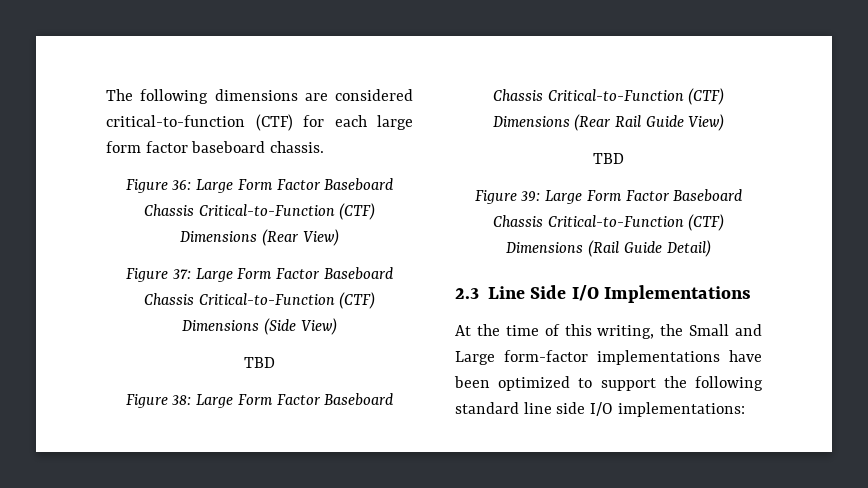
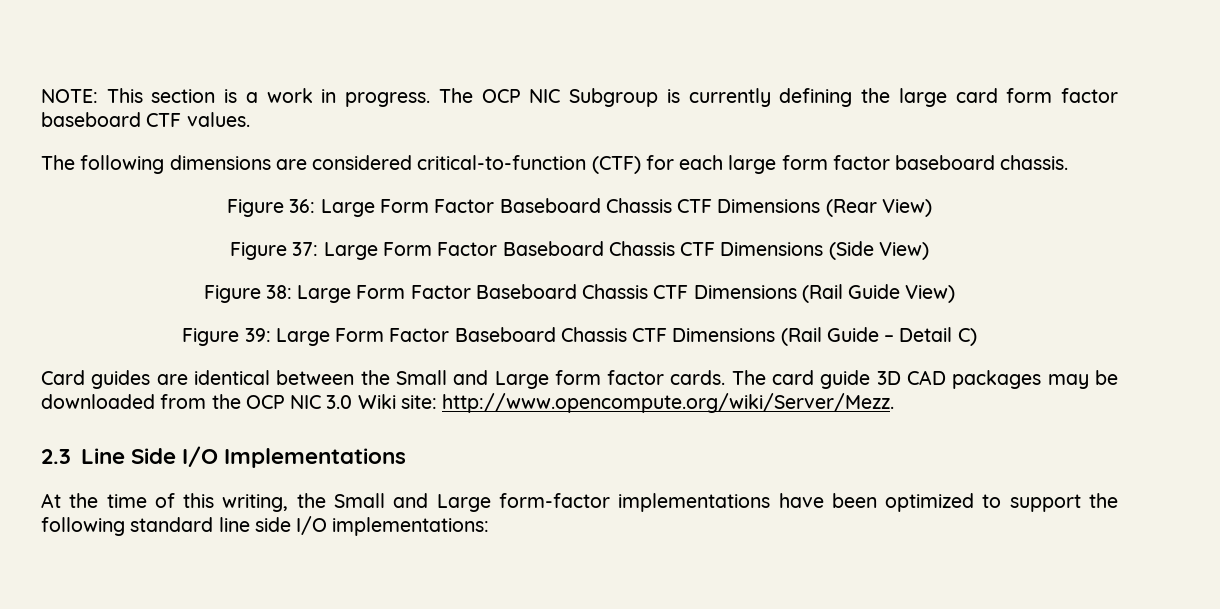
+ NOTE: This section is a work in progress. The OCP NIC Subgroup is currently defining the large card form factor baseboard CTF values.
- Figure 36: Large Form Factor Baseboard Chassis Critical-to-Function (CTF) Dimensions (Rear View)
+ Figure 36: Large Form Factor Baseboard Chassis CTF Dimensions (Rear View)
- Figure 37: Large Form Factor Baseboard Chassis Critical-to-Function (CTF) Dimensions (Side View)
- TBD
+ Figure 37: Large Form Factor Baseboard Chassis CTF Dimensions (Side View)
- Figure 38: Large Form Factor Baseboard Chassis Critical-to-Function (CTF) Dimensions (Rear Rail Guide View)
- TBD
+ Figure 38: Large Form Factor Baseboard Chassis CTF Dimensions (Rail Guide View)
- Figure 39: Large Form Factor Baseboard Chassis Critical-to-Function (CTF) Dimensions (Rail Guide Detail)
+ Figure 39: Large Form Factor Baseboard Chassis CTF Dimensions (Rail Guide – Detail C)
+ Card guides are identical between the Small and Large form factor cards. The card guide 3D CAD packages may be downloaded from the OCP NIC 3.0 Wiki site: http://www.opencompute.org/wiki/Server/Mezz.

